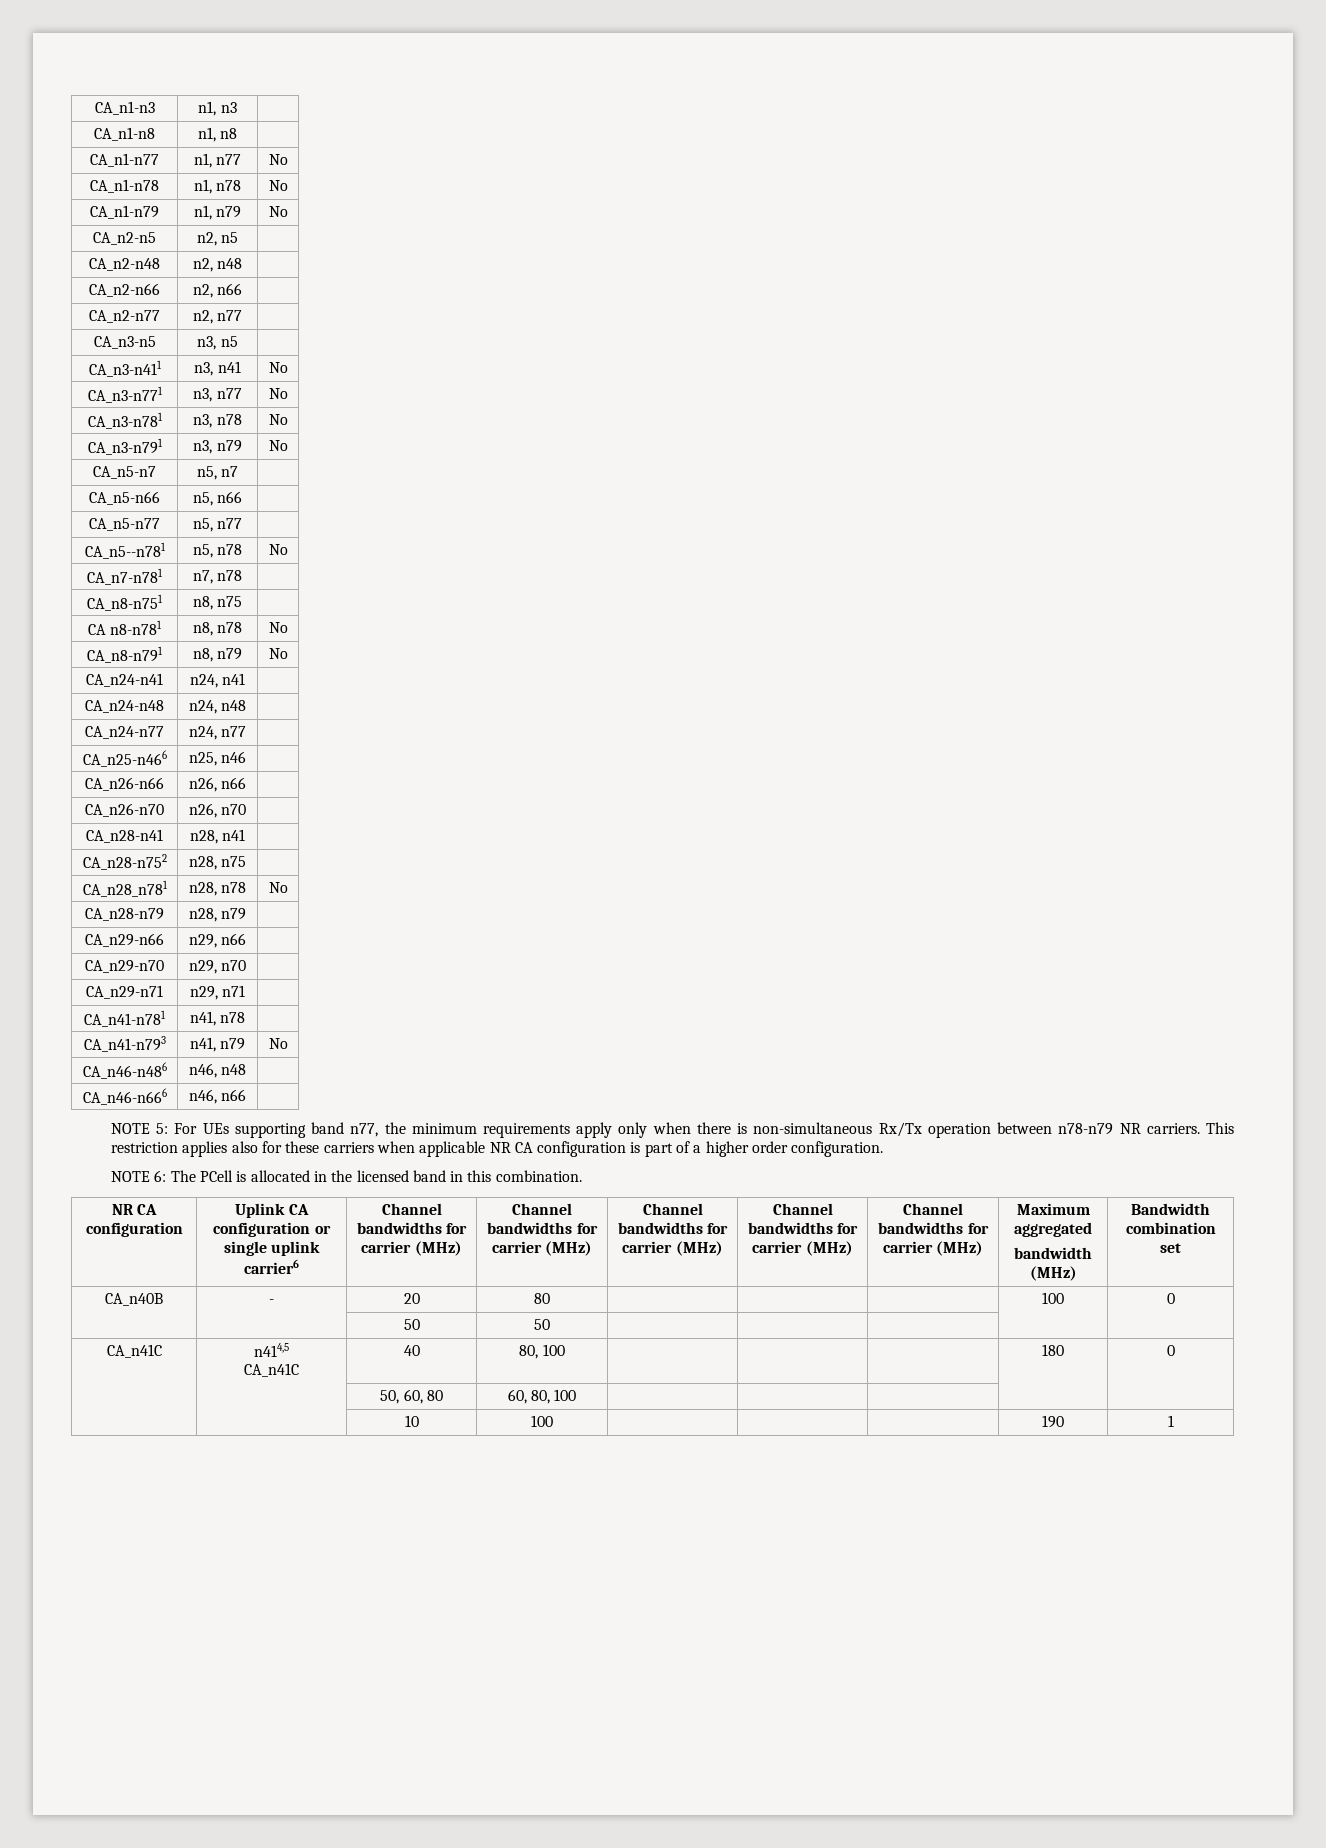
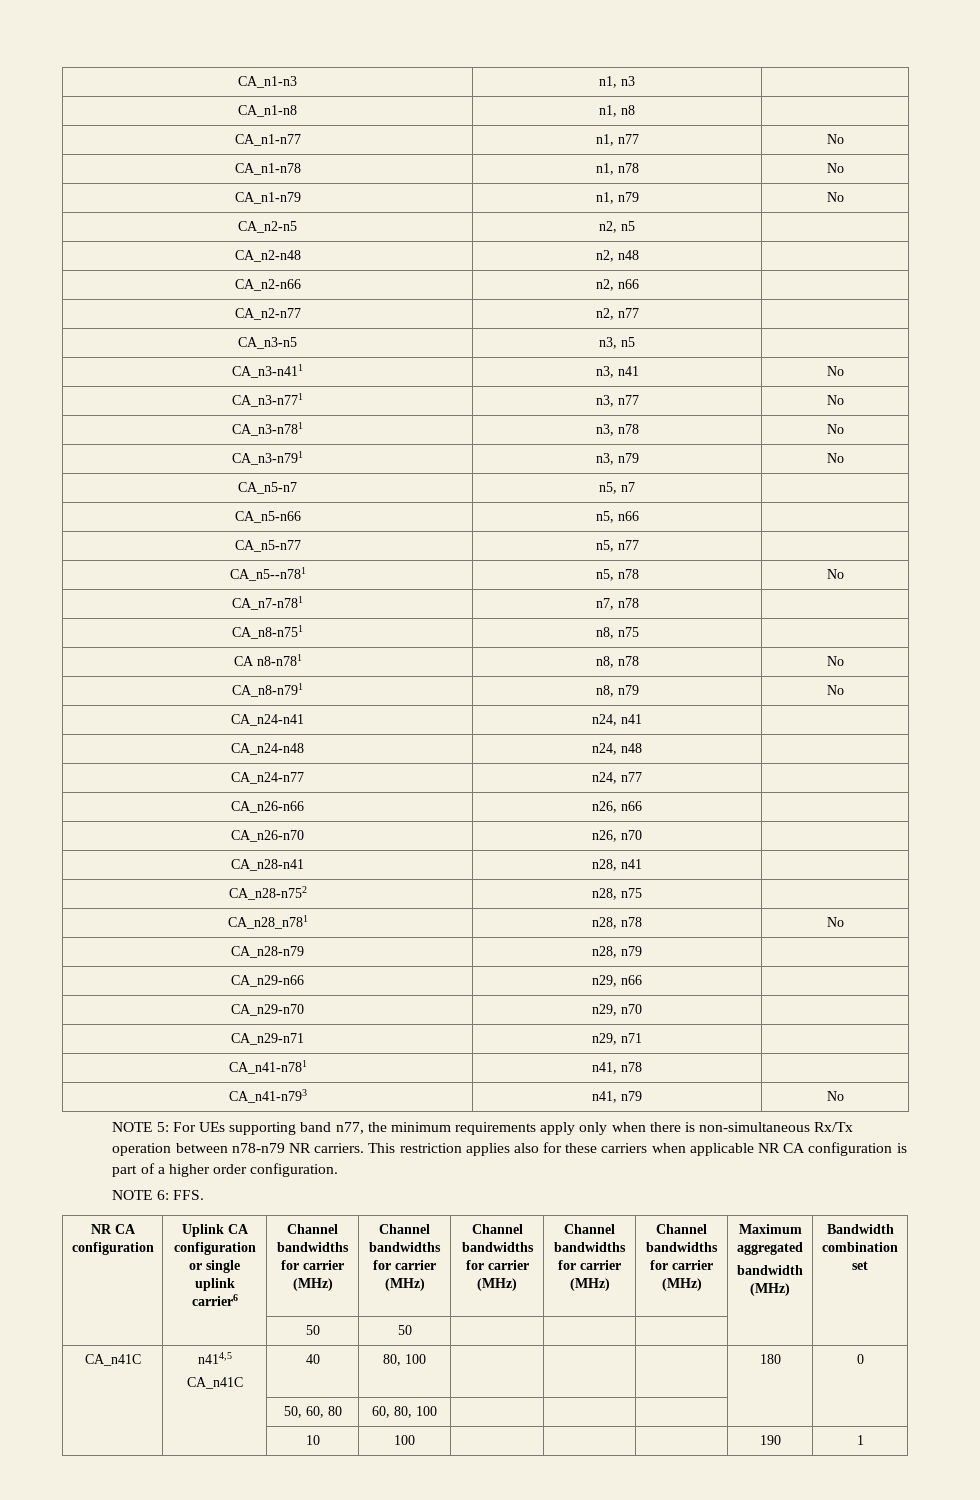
- CA_n25-n466 | n25, n46 |
- CA_n46-n486 | n46, n48 |
- CA_n46-n666 | n46, n66 |
- NOTE 6: The PCell is allocated in the licensed band in this combination.
+ NOTE 6: FFS.
- CA_n40B | - | 20 | 80 | | | | 100 | 0

